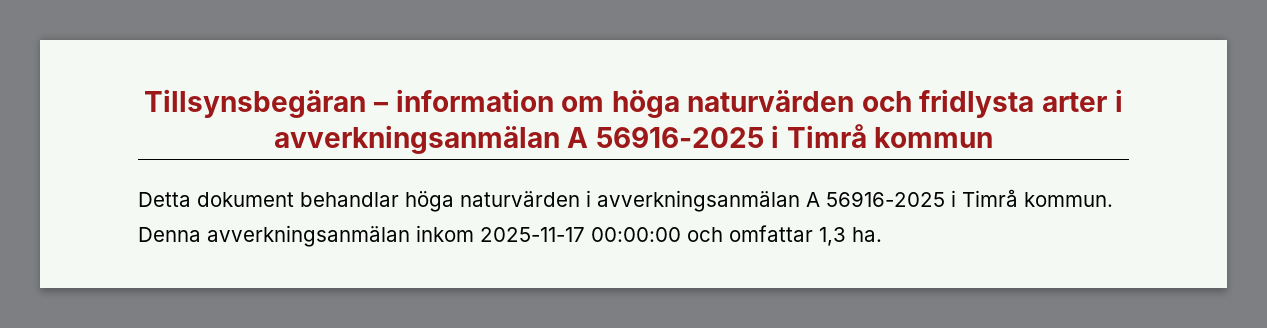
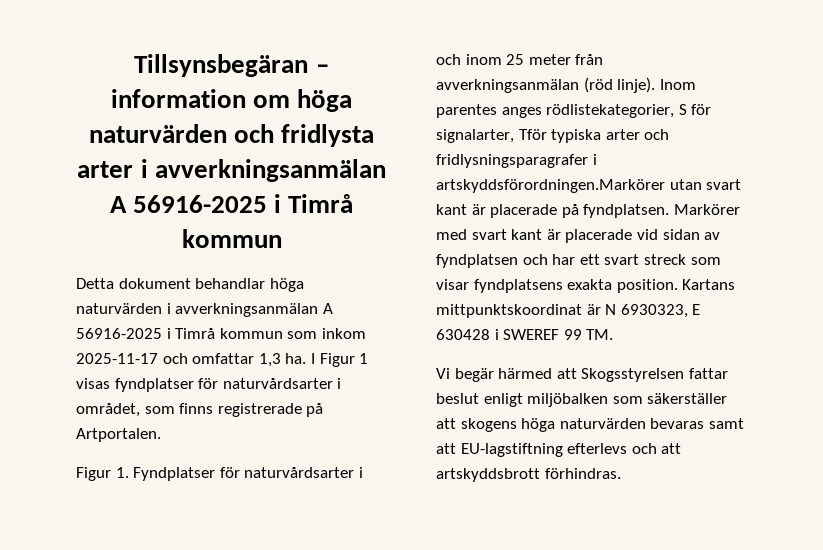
- Detta dokument behandlar höga naturvärden i avverkningsanmälan A 56916-2025 i Timrå kommun. Denna avverkningsanmälan inkom 2025-11-17 00:00:00 och omfattar 1,3 ha.
+ Detta dokument behandlar höga naturvärden i avverkningsanmälan A 56916-2025 i Timrå kommun som inkom 2025-11-17 och omfattar 1,3 ha.
+ I Figur 1 visas fyndplatser för naturvårdsarter i området, som finns registrerade på Artportalen.
+ Figur 1. Fyndplatser för naturvårdsarter i och inom 25 meter från avverkningsanmälan (röd linje). Inom parentes anges rödlistekategorier, S för signalarter, Tför typiska arter och fridlysningsparagrafer i artskyddsförordningen.Markörer utan svart kant är placerade på fyndplatsen. Markörer med svart kant är placerade vid sidan av fyndplatsen och har ett svart streck som visar fyndplatsens exakta position. Kartans mittpunktskoordinat är N 6930323, E 630428 i SWEREF 99 TM.
+ Vi begär härmed att Skogsstyrelsen fattar beslut enligt miljöbalken som säkerställer att skogens höga naturvärden bevaras samt att EU-lagstiftning efterlevs och att artskyddsbrott förhindras.

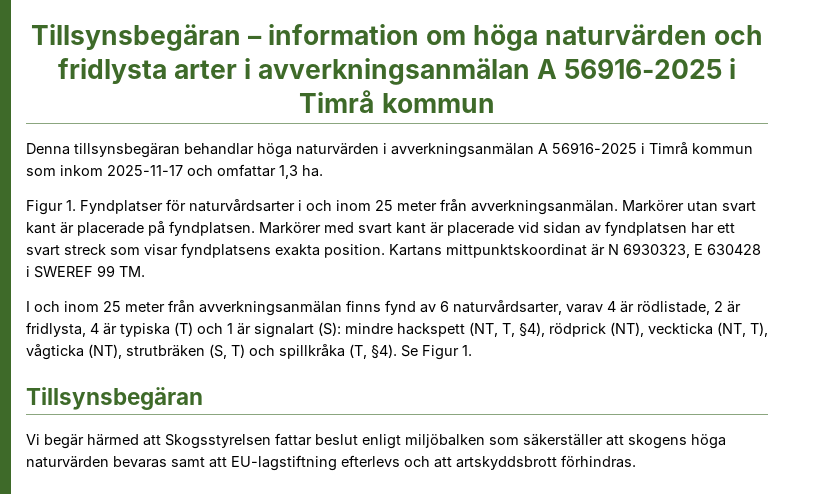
- Detta dokument behandlar höga naturvärden i avverkningsanmälan A 56916-2025 i Timrå kommun som inkom 2025-11-17 och omfattar 1,3 ha. I Figur 1 visas fyndplatser för naturvårdsarter i området, som finns registrerade på Artportalen.
+ Denna tillsynsbegäran behandlar höga naturvärden i avverkningsanmälan A 56916-2025 i Timrå kommun som inkom 2025-11-17 och omfattar 1,3 ha.
- Figur 1. Fyndplatser för naturvårdsarter i och inom 25 meter från avverkningsanmälan (röd linje). Inom parentes anges rödlistekategorier, S för signalarter, Tför typiska arter och fridlysningsparagrafer i artskyddsförordningen.Markörer utan svart kant är placerade på fyndplatsen.
+ Figur 1. Fyndplatser för naturvårdsarter i och inom 25 meter från avverkningsanmälan. Markörer utan svart kant är placerade på fyndplatsen.
- Markörer med svart kant är placerade vid sidan av fyndplatsen och har ett svart streck som visar fyndplatsens exakta position.
+ Markörer med svart kant är placerade vid sidan av fyndplatsen har ett svart streck som visar fyndplatsens exakta position.
+ I och inom 25 meter från avverkningsanmälan finns fynd av 6 naturvårdsarter, varav 4 är rödlistade, 2 är fridlysta, 4 är typiska (T) och 1 är signalart (S): mindre hackspett (NT, T, §4), rödprick (NT), veckticka (NT, T), vågticka (NT), strutbräken (S, T) och spillkråka (T, §4). Se Figur 1.
+ Tillsynsbegäran

